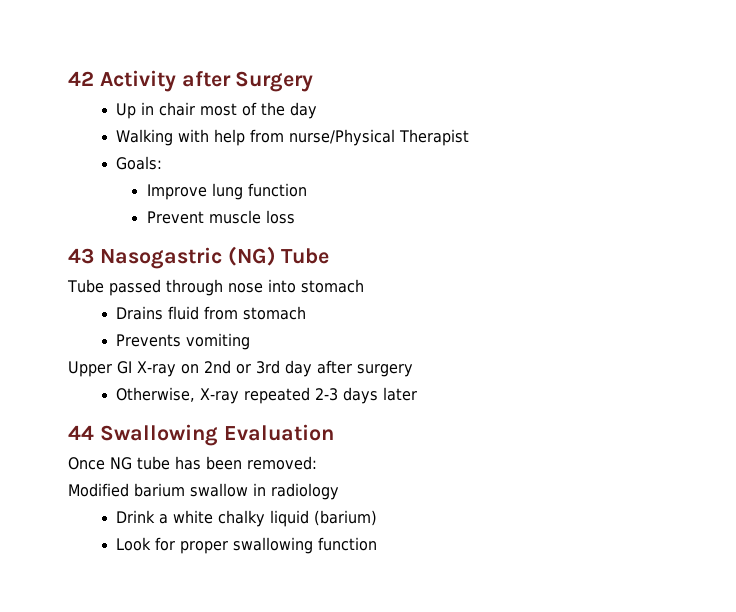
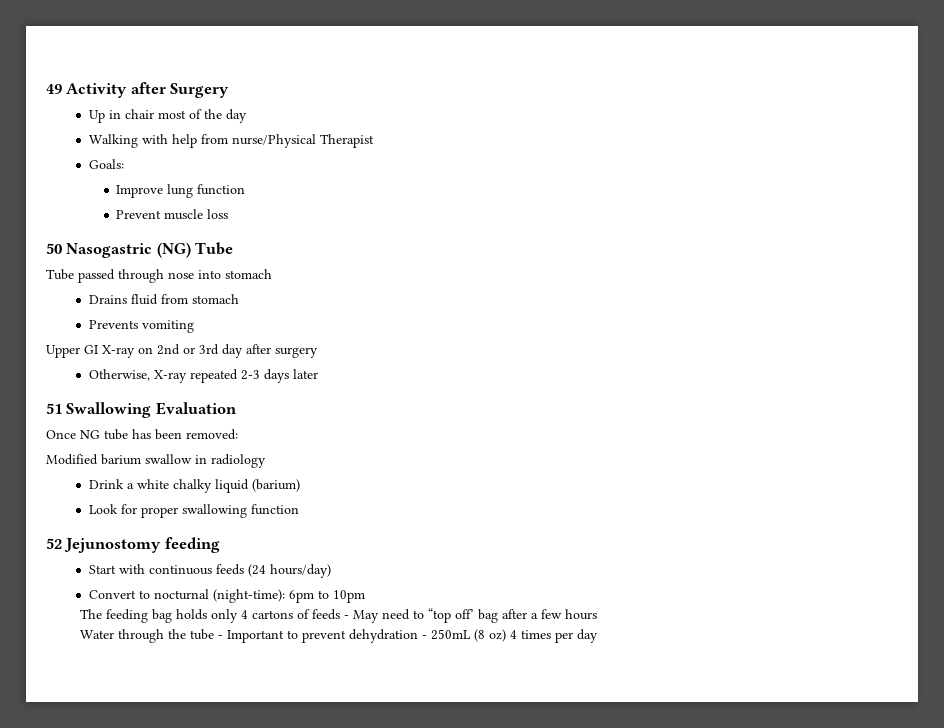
- 42 Activity after Surgery
+ 49 Activity after Surgery
- 43 Nasogastric (NG) Tube
+ 50 Nasogastric (NG) Tube
- 44 Swallowing Evaluation
+ 51 Swallowing Evaluation
+ 52 Jejunostomy feeding
+ Start with continuous feeds (24 hours/day)
+ Convert to nocturnal (night-time): 6pm to 10pm
+ The feeding bag holds only 4 cartons of feeds - May need to “top off’ bag after a few hours
+ Water through the tube - Important to prevent dehydration - 250mL (8 oz) 4 times per day

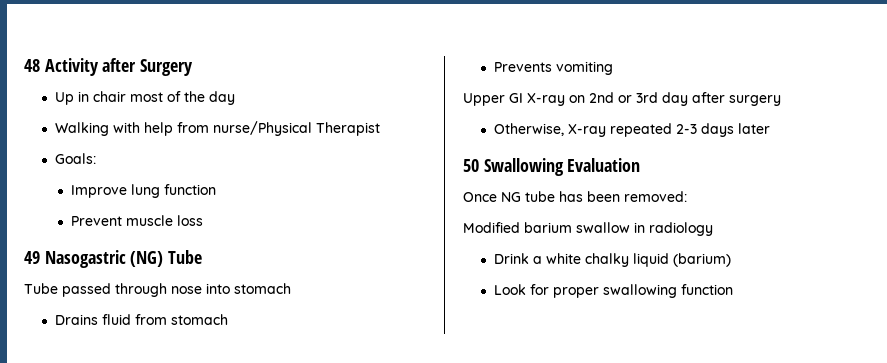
- 49 Activity after Surgery
+ 48 Activity after Surgery
- 50 Nasogastric (NG) Tube
+ 49 Nasogastric (NG) Tube
- 51 Swallowing Evaluation
+ 50 Swallowing Evaluation
- 52 Jejunostomy feeding
- Start with continuous feeds (24 hours/day)
- Convert to nocturnal (night-time): 6pm to 10pm
- The feeding bag holds only 4 cartons of feeds - May need to “top off’ bag after a few hours
- Water through the tube - Important to prevent dehydration - 250mL (8 oz) 4 times per day

